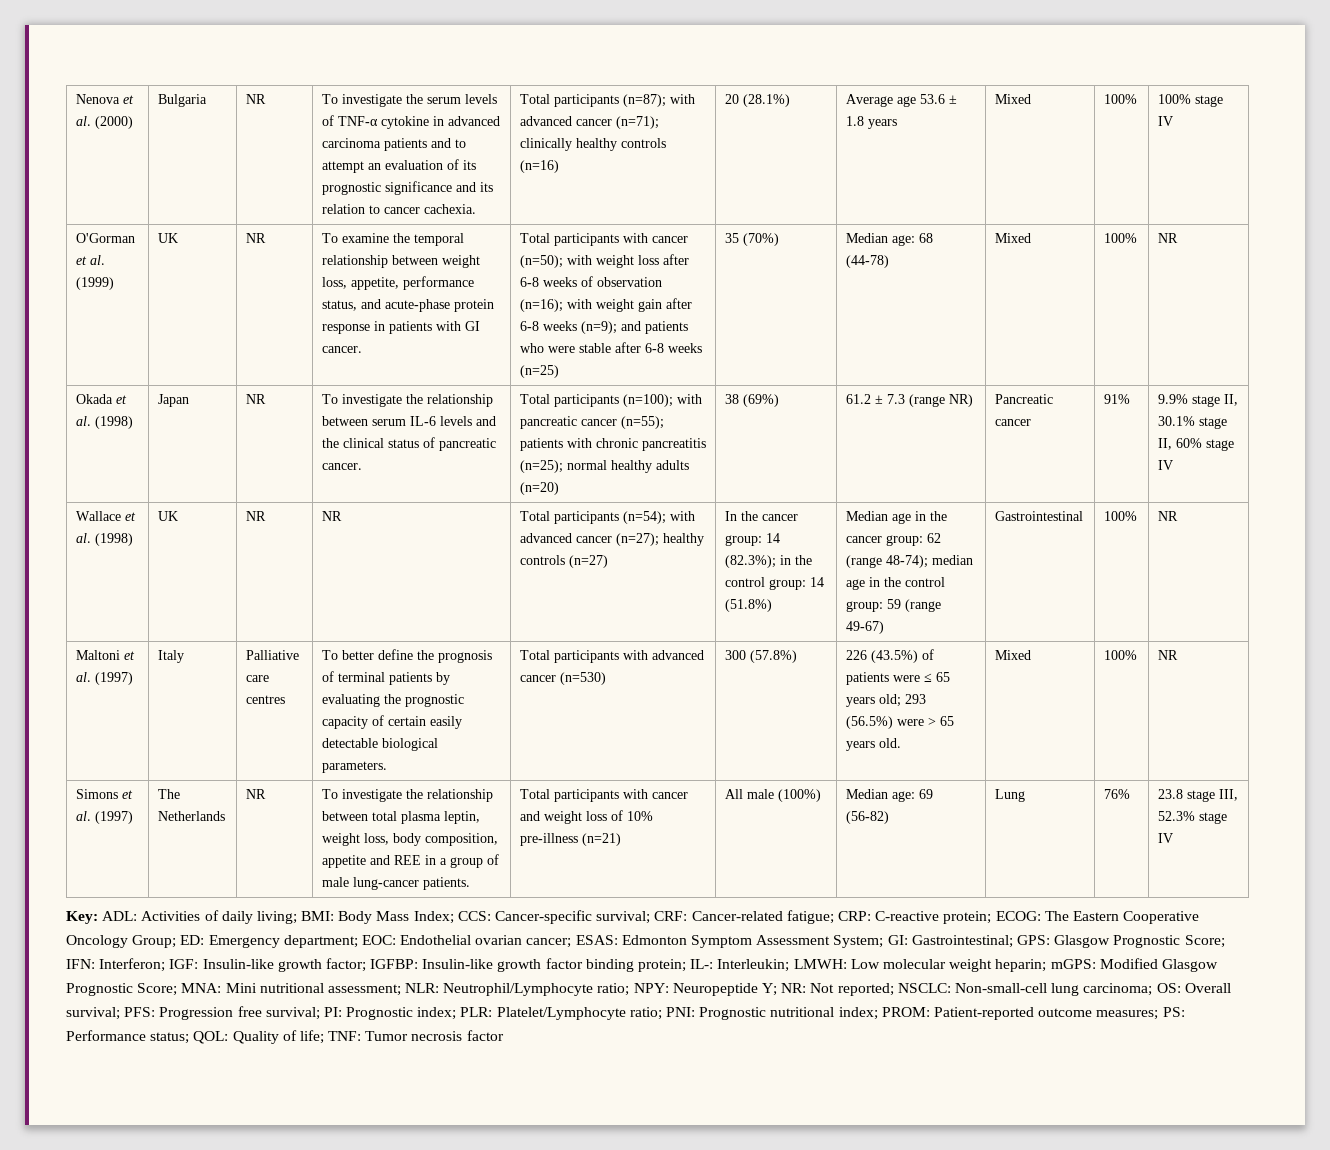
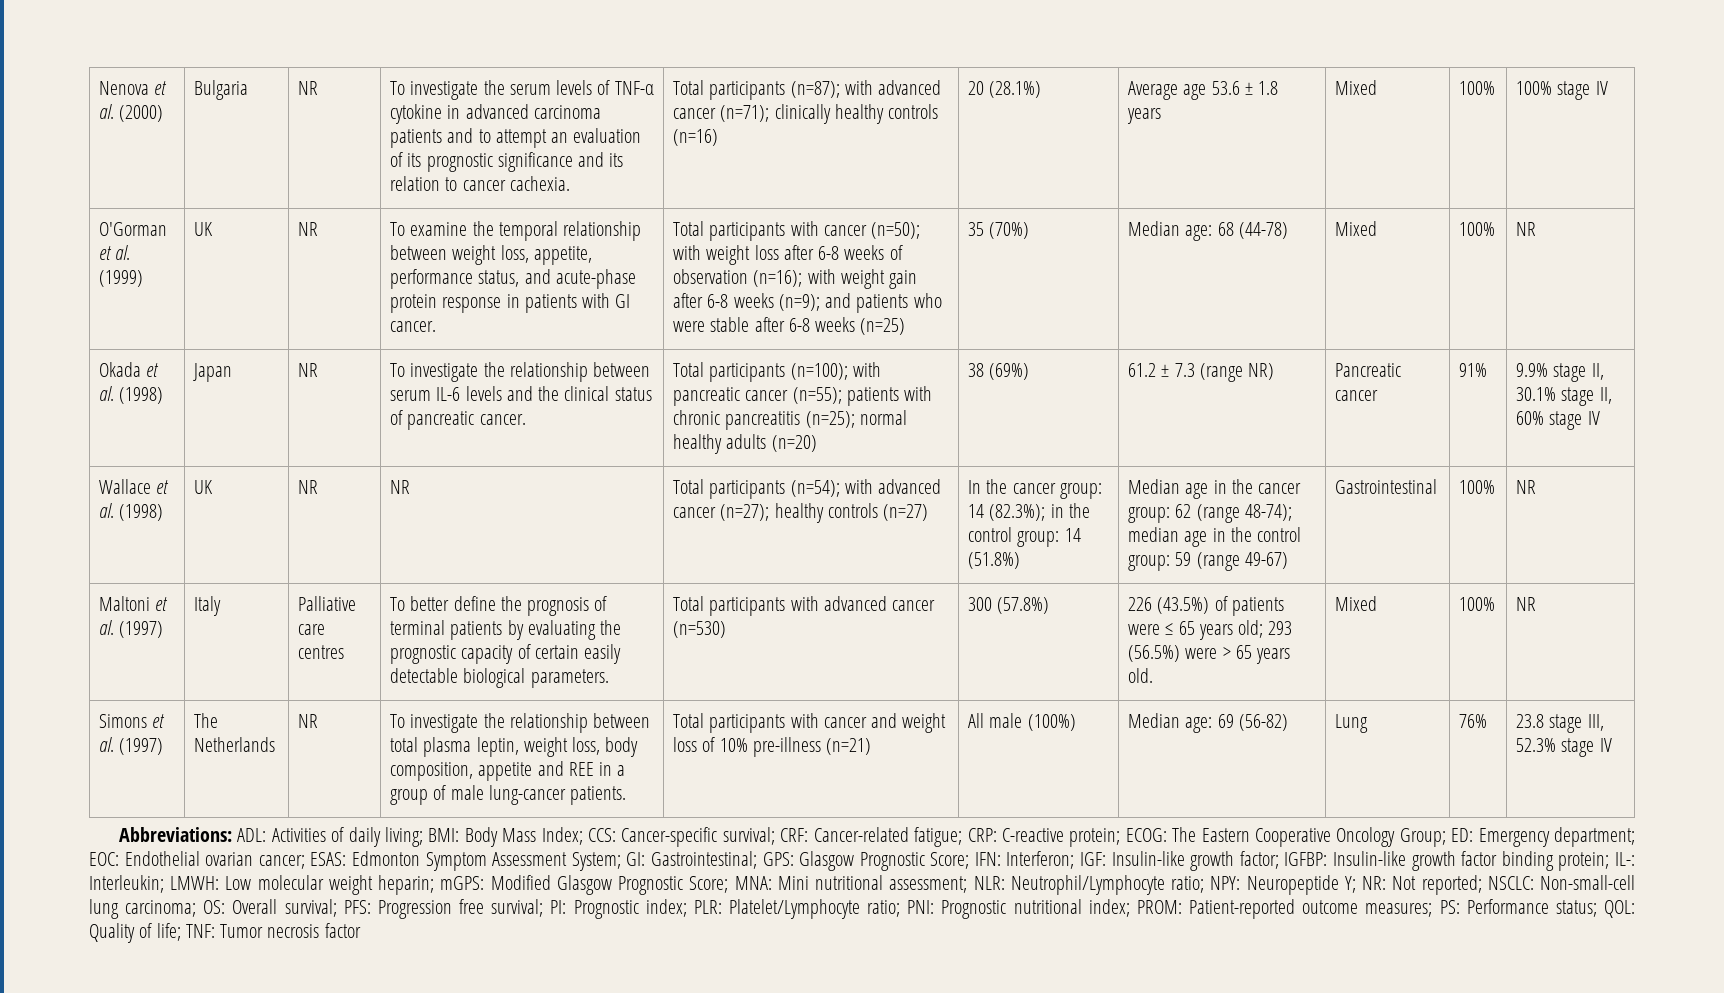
- Key:
+ Abbreviations:

